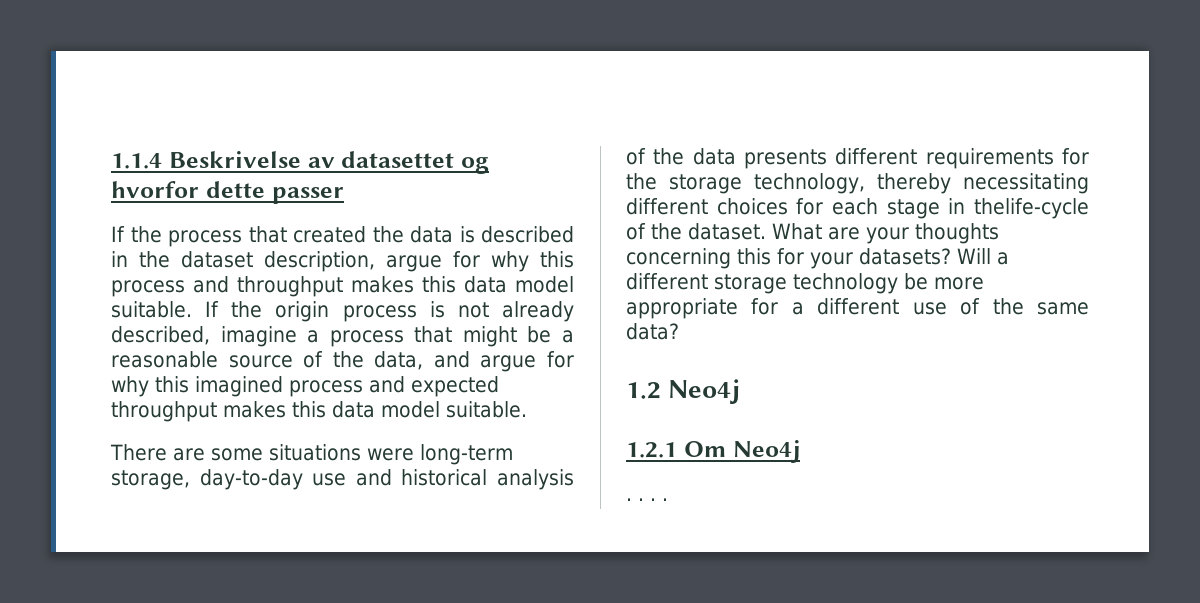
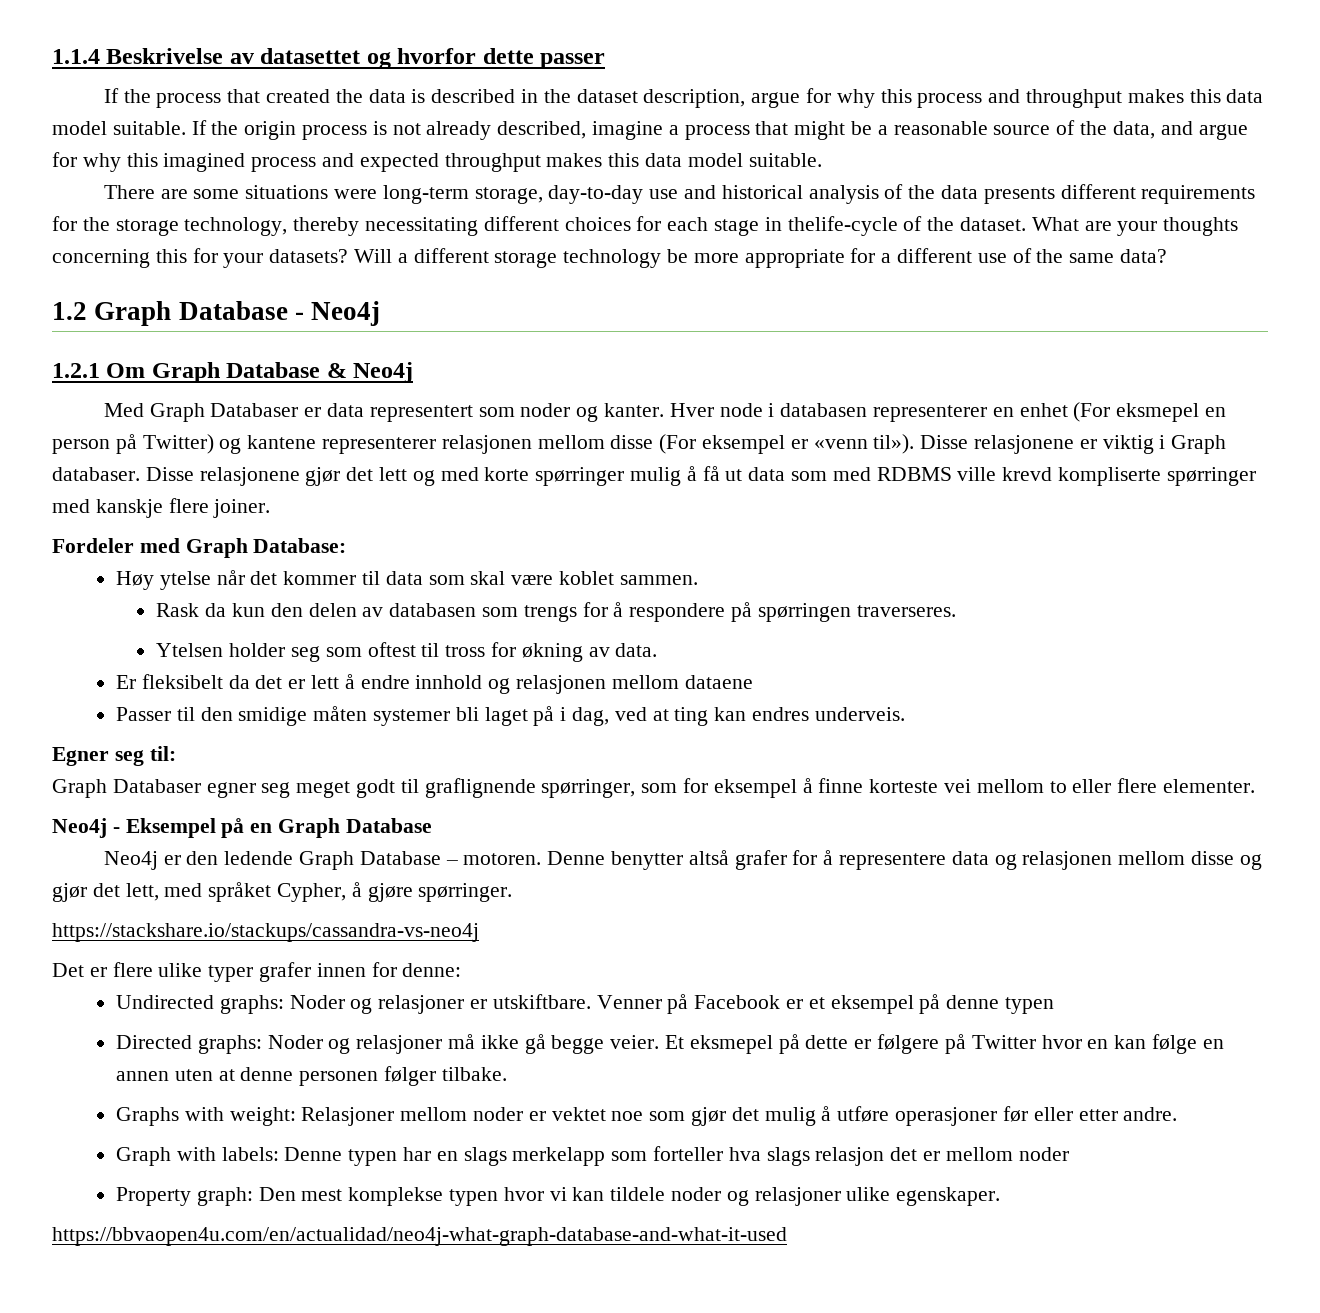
- 1.2 Neo4j
+ 1.2 Graph Database - Neo4j
- 1.2.1 Om Neo4j
- . . . .
+ 1.2.1 Om Graph Database & Neo4j
+ Med Graph Databaser er data representert som noder og kanter. Hver node i databasen representerer en enhet (For eksmepel en person på Twitter) og kantene representerer relasjonen mellom disse (For eksempel er «venn til»). Disse relasjonene er viktig i Graph databaser. Disse relasjonene gjør det lett og med korte spørringer mulig å få ut data som med RDBMS ville krevd kompliserte spørringer med kanskje flere joiner.
+ Fordeler med Graph Database:
+ Høy ytelse når det kommer til data som skal være koblet sammen.
+ Rask da kun den delen av databasen som trengs for å respondere på spørringen traverseres.
+ Ytelsen holder seg som oftest til tross for økning av data.
+ Er fleksibelt da det er lett å endre innhold og relasjonen mellom dataene
+ Passer til den smidige måten systemer bli laget på i dag, ved at ting kan endres underveis.
+ Egner seg til:
+ Graph Databaser egner seg meget godt til graflignende spørringer, som for eksempel å finne korteste vei mellom to eller flere elementer.
+ Neo4j - Eksempel på en Graph Database
+ Neo4j er den ledende Graph Database – motoren. Denne benytter altså grafer for å representere data og relasjonen mellom disse og gjør det lett, med språket Cypher, å gjøre spørringer.
+ https://stackshare.io/stackups/cassandra-vs-neo4j
+ Det er flere ulike typer grafer innen for denne:
+ Undirected graphs: Noder og relasjoner er utskiftbare. Venner på Facebook er et eksempel på denne typen
+ Directed graphs: Noder og relasjoner må ikke gå begge veier. Et eksmepel på dette er følgere på Twitter hvor en kan følge en annen uten at denne personen følger tilbake.
+ Graphs with weight: Relasjoner mellom noder er vektet noe som gjør det mulig å utføre operasjoner før eller etter andre.
+ Graph with labels: Denne typen har en slags merkelapp som forteller hva slags relasjon det er mellom noder
+ Property graph: Den mest komplekse typen hvor vi kan tildele noder og relasjoner ulike egenskaper.
+ https://bbvaopen4u.com/en/actualidad/neo4j-what-graph-database-and-what-it-used

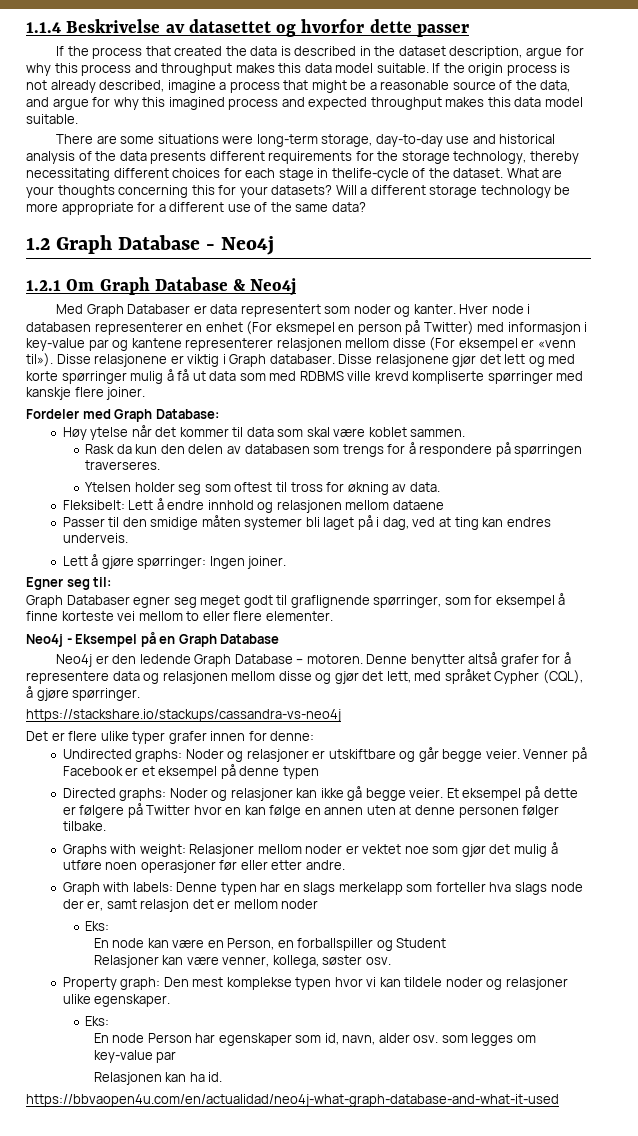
- Hver node i databasen representerer en enhet (For eksmepel en person på Twitter) og kantene representerer relasjonen mellom disse (For eksempel er «venn til»).
+ Hver node i databasen representerer en enhet (For eksmepel en person på Twitter) med informasjon i key-value par og kantene representerer relasjonen mellom disse (For eksempel er «venn til»).
- Er fleksibelt da det er lett å endre innhold og relasjonen mellom dataene
+ Fleksibelt: Lett å endre innhold og relasjonen mellom dataene
+ Lett å gjøre spørringer: Ingen joiner.
- Denne benytter altså grafer for å representere data og relasjonen mellom disse og gjør det lett, med språket Cypher, å gjøre spørringer.
+ Denne benytter altså grafer for å representere data og relasjonen mellom disse og gjør det lett, med språket Cypher (CQL), å gjøre spørringer.
- Undirected graphs: Noder og relasjoner er utskiftbare.
+ Undirected graphs: Noder og relasjoner er utskiftbare og går begge veier.
- Directed graphs: Noder og relasjoner må ikke gå begge veier.
+ Directed graphs: Noder og relasjoner kan ikke gå begge veier.
- Et eksmepel på dette er følgere på Twitter hvor en kan følge en annen uten at denne personen følger tilbake.
+ Et eksempel på dette er følgere på Twitter hvor en kan følge en annen uten at denne personen følger tilbake.
- Graphs with weight: Relasjoner mellom noder er vektet noe som gjør det mulig å utføre operasjoner før eller etter andre.
+ Graphs with weight: Relasjoner mellom noder er vektet noe som gjør det mulig å utføre noen operasjoner før eller etter andre.
- Graph with labels: Denne typen har en slags merkelapp som forteller hva slags relasjon det er mellom noder
+ Graph with labels: Denne typen har en slags merkelapp som forteller hva slags node der er, samt relasjon det er mellom noder
+ Eks:
+ En node kan være en Person, en forballspiller og Student
+ Relasjoner kan være venner, kollega, søster osv.
  Property graph: Den mest komplekse typen hvor vi kan tildele noder og relasjoner ulike egenskaper.
+ Eks:
+ En node Person har egenskaper som id, navn, alder osv. som legges om key-value par
+ Relasjonen kan ha id.

